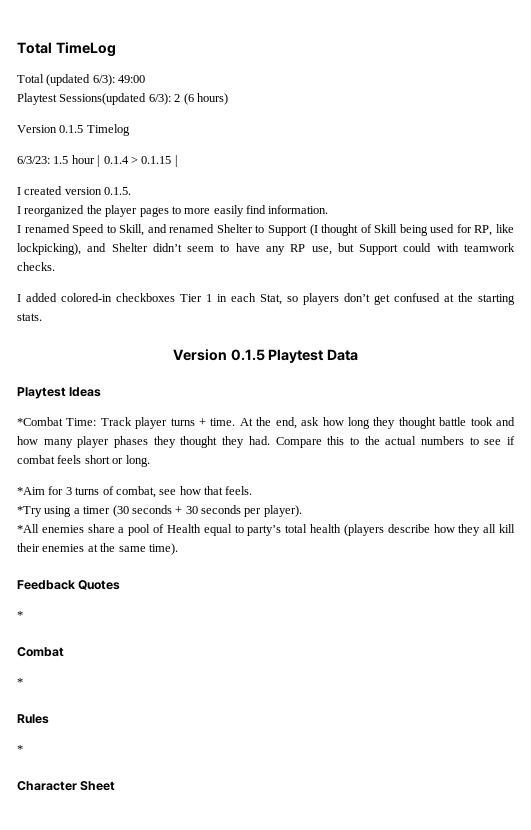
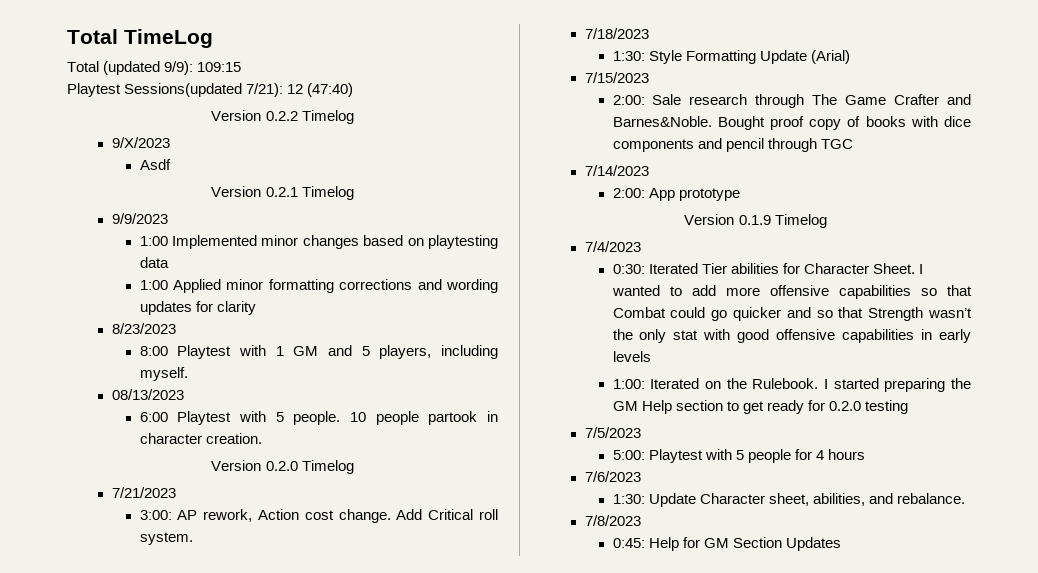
- Total (updated 6/3): 49:00
+ Total (updated 9/9): 109:15
- Playtest Sessions(updated 6/3): 2 (6 hours)
- Version 0.1.5 Timelog
- 6/3/23: 1.5 hour | 0.1.4 > 0.1.15 |
- I created version 0.1.5.
- I reorganized the player pages to more easily find information.
- I renamed Speed to Skill, and renamed Shelter to Support (I thought of Skill being used for RP, like lockpicking), and Shelter didn’t seem to have any RP use, but Support could with teamwork checks.
- I added colored-in checkboxes Tier 1 in each Stat, so players don’t get confused at the starting stats.
- Version 0.1.5 Playtest Data
- Playtest Ideas
- *Combat Time: Track player turns + time. At the end, ask how long they thought battle took and how many player phases they thought they had. Compare this to the actual numbers to see if combat feels short or long.
- *Aim for 3 turns of combat, see how that feels.
- *Try using a timer (30 seconds + 30 seconds per player).
- *All enemies share a pool of Health equal to party’s total health (players describe how they all kill their enemies at the same time).
- Feedback Quotes
- *
- Combat
- *
- Rules
- *
- Character Sheet
+ Playtest Sessions(updated 7/21): 12 (47:40)
+ Version 0.2.2 Timelog
+ 9/X/2023
+ Asdf
+ Version 0.2.1 Timelog
+ 9/9/2023
+ 1:00 Implemented minor changes based on playtesting data
+ 1:00 Applied minor formatting corrections and wording updates for clarity
+ 8/23/2023
+ 8:00 Playtest with 1 GM and 5 players, including myself.
+ 08/13/2023
+ 6:00 Playtest with 5 people. 10 people partook in character creation.
+ Version 0.2.0 Timelog
+ 7/21/2023
+ 3:00: AP rework, Action cost change. Add Critical roll system.
+ 7/18/2023
+ 1:30: Style Formatting Update (Arial)
+ 7/15/2023
+ 2:00: Sale research through The Game Crafter and Barnes&Noble. Bought proof copy of books with dice components and pencil through TGC
+ 7/14/2023
+ 2:00: App prototype
+ Version 0.1.9 Timelog
+ 7/4/2023
+ 0:30: Iterated Tier abilities for Character Sheet. I wanted to add more offensive capabilities so that Combat could go quicker and so that Strength wasn’t the only stat with good offensive capabilities in early levels
+ 1:00: Iterated on the Rulebook. I started preparing the GM Help section to get ready for 0.2.0 testing
+ 7/5/2023
+ 5:00: Playtest with 5 people for 4 hours
+ 7/6/2023
+ 1:30: Update Character sheet, abilities, and rebalance.
+ 7/8/2023
+ 0:45: Help for GM Section Updates

